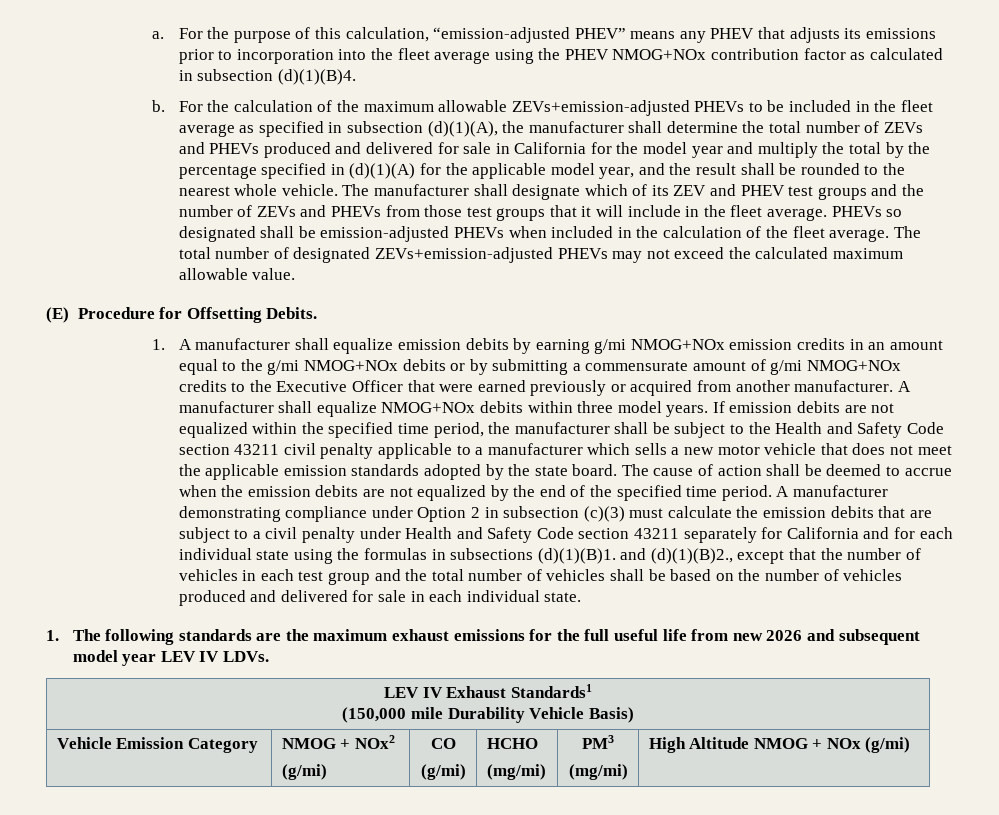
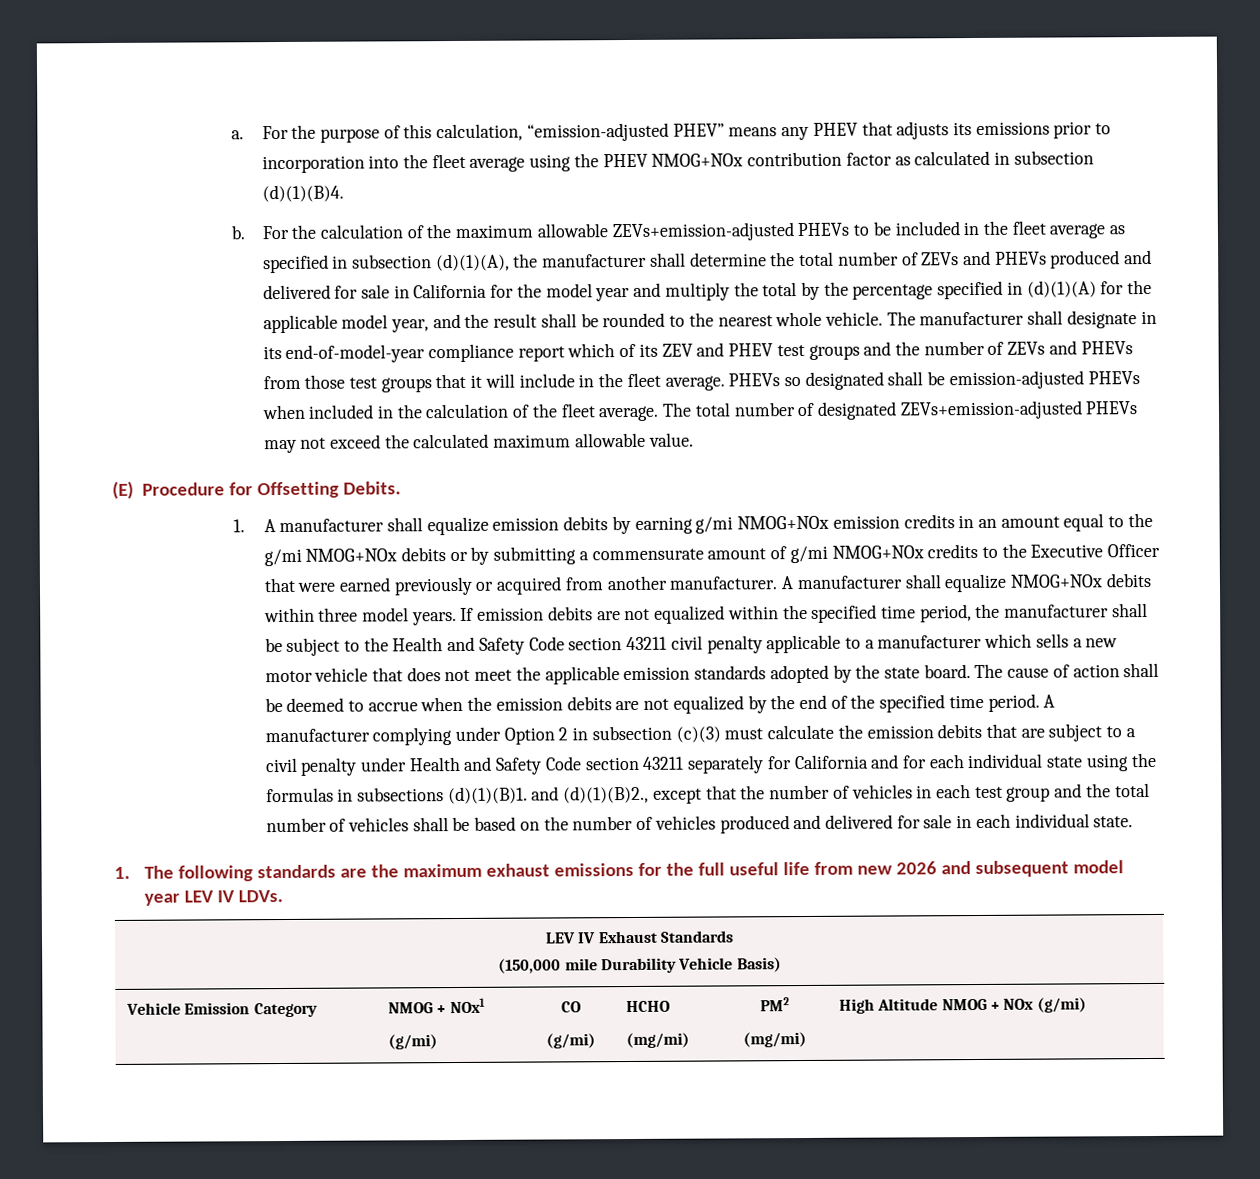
- The manufacturer shall designate which of its ZEV and PHEV test groups and the number of ZEVs and PHEVs from those test groups that it will include in the fleet average.
+ The manufacturer shall designate in its end-of-model-year compliance report which of its ZEV and PHEV test groups and the number of ZEVs and PHEVs from those test groups that it will include in the fleet average.
- A manufacturer demonstrating compliance under Option 2 in subsection (c)(3) must calculate the emission debits that are subject to a civil penalty under Health and Safety Code section 43211 separately for California and for each individual state using the formulas in subsections (d)(1)(B)1. and (d)(1)(B)2., except that the number of vehicles in each test group and the total number of vehicles shall be based on the number of vehicles produced and delivered for sale in each individual state.
+ A manufacturer complying under Option 2 in subsection (c)(3) must calculate the emission debits that are subject to a civil penalty under Health and Safety Code section 43211 separately for California and for each individual state using the formulas in subsections (d)(1)(B)1. and (d)(1)(B)2., except that the number of vehicles in each test group and the total number of vehicles shall be based on the number of vehicles produced and delivered for sale in each individual state.
- LEV IV Exhaust Standards1
+ LEV IV Exhaust Standards
- Vehicle Emission Category | NMOG + NOx2
+ Vehicle Emission Category | NMOG + NOx1
  (g/mi) | CO
  (g/mi) | HCHO
- (mg/mi) | PM3
+ (mg/mi) | PM2

